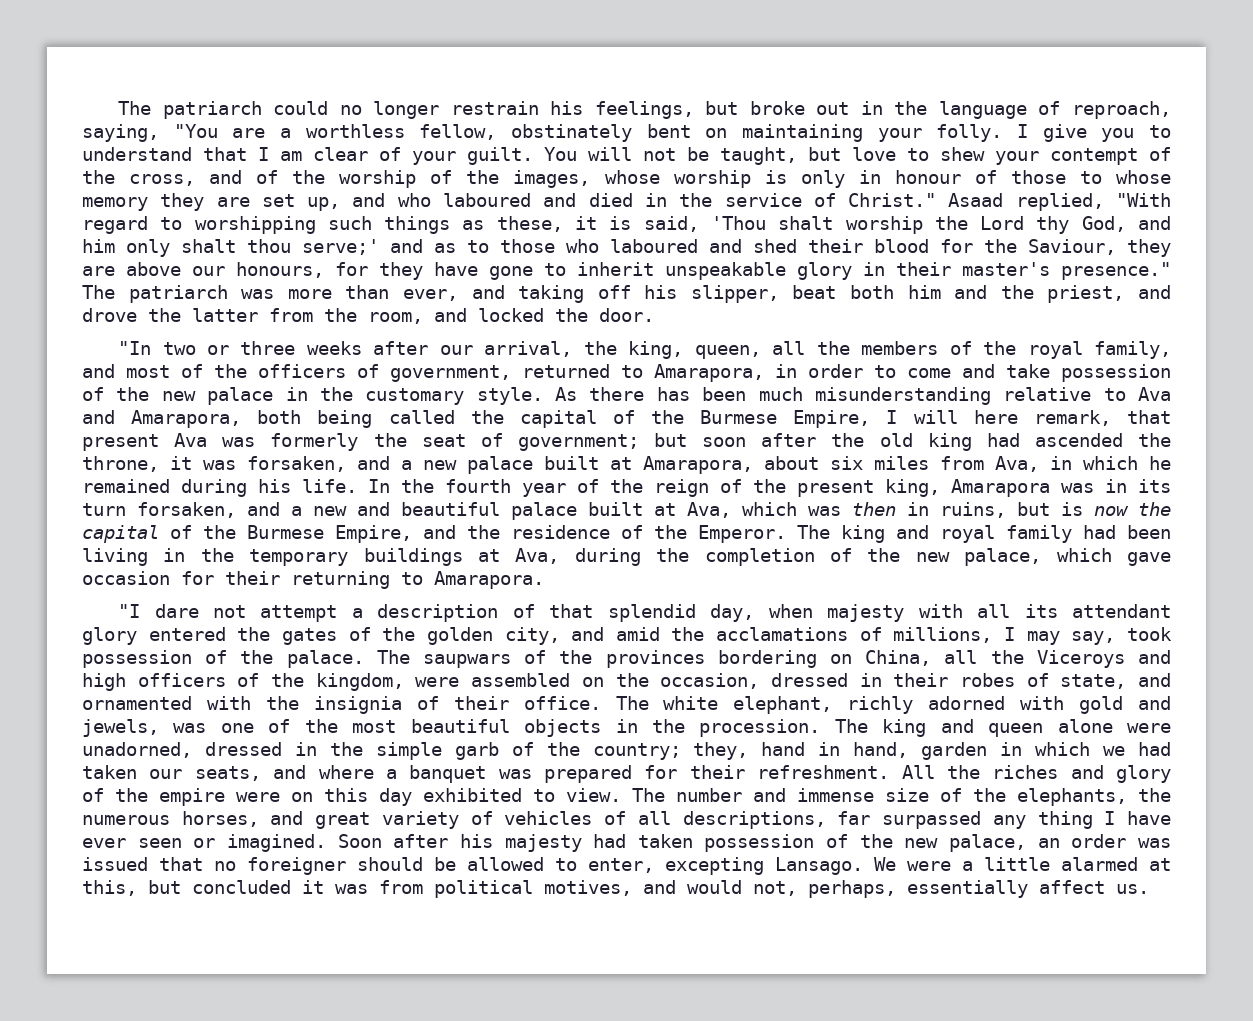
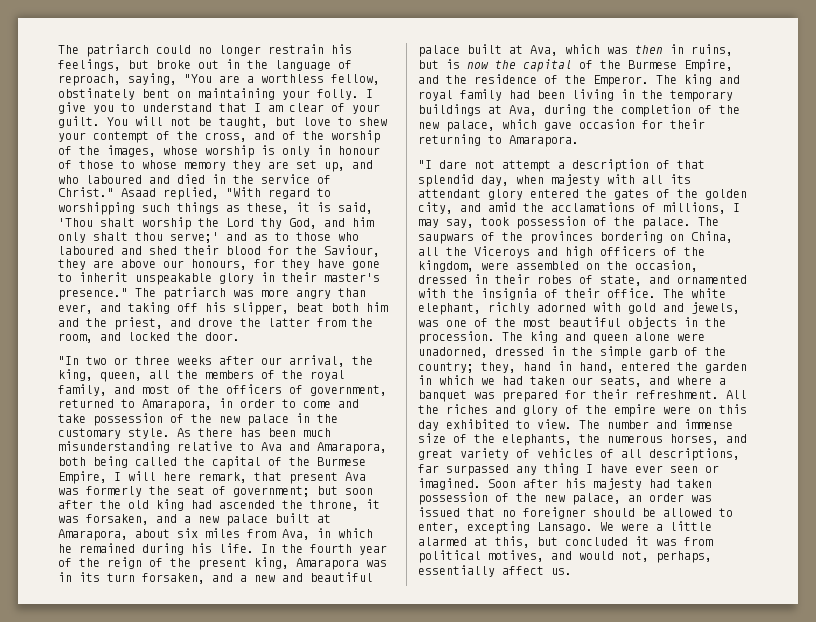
- The patriarch was more than ever, and taking off his slipper, beat both him and the priest, and drove the latter from the room, and locked the door.
+ The patriarch was more angry than ever, and taking off his slipper, beat both him and the priest, and drove the latter from the room, and locked the door.
- The king and queen alone were unadorned, dressed in the simple garb of the country; they, hand in hand, garden in which we had taken our seats, and where a banquet was prepared for their refreshment.
+ The king and queen alone were unadorned, dressed in the simple garb of the country; they, hand in hand, entered the garden in which we had taken our seats, and where a banquet was prepared for their refreshment.

